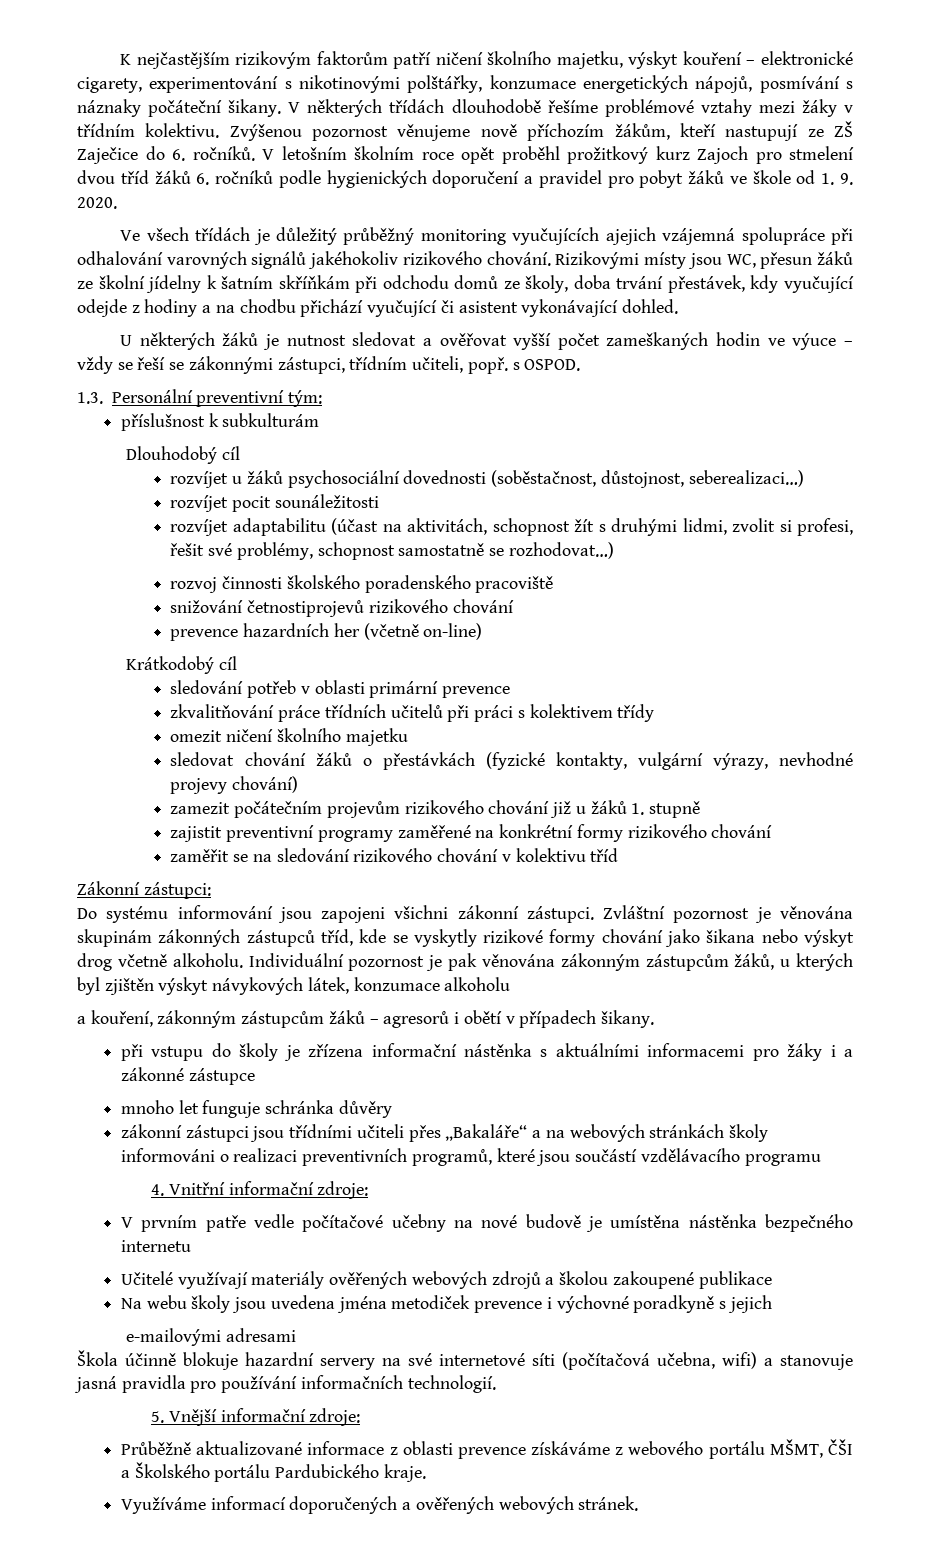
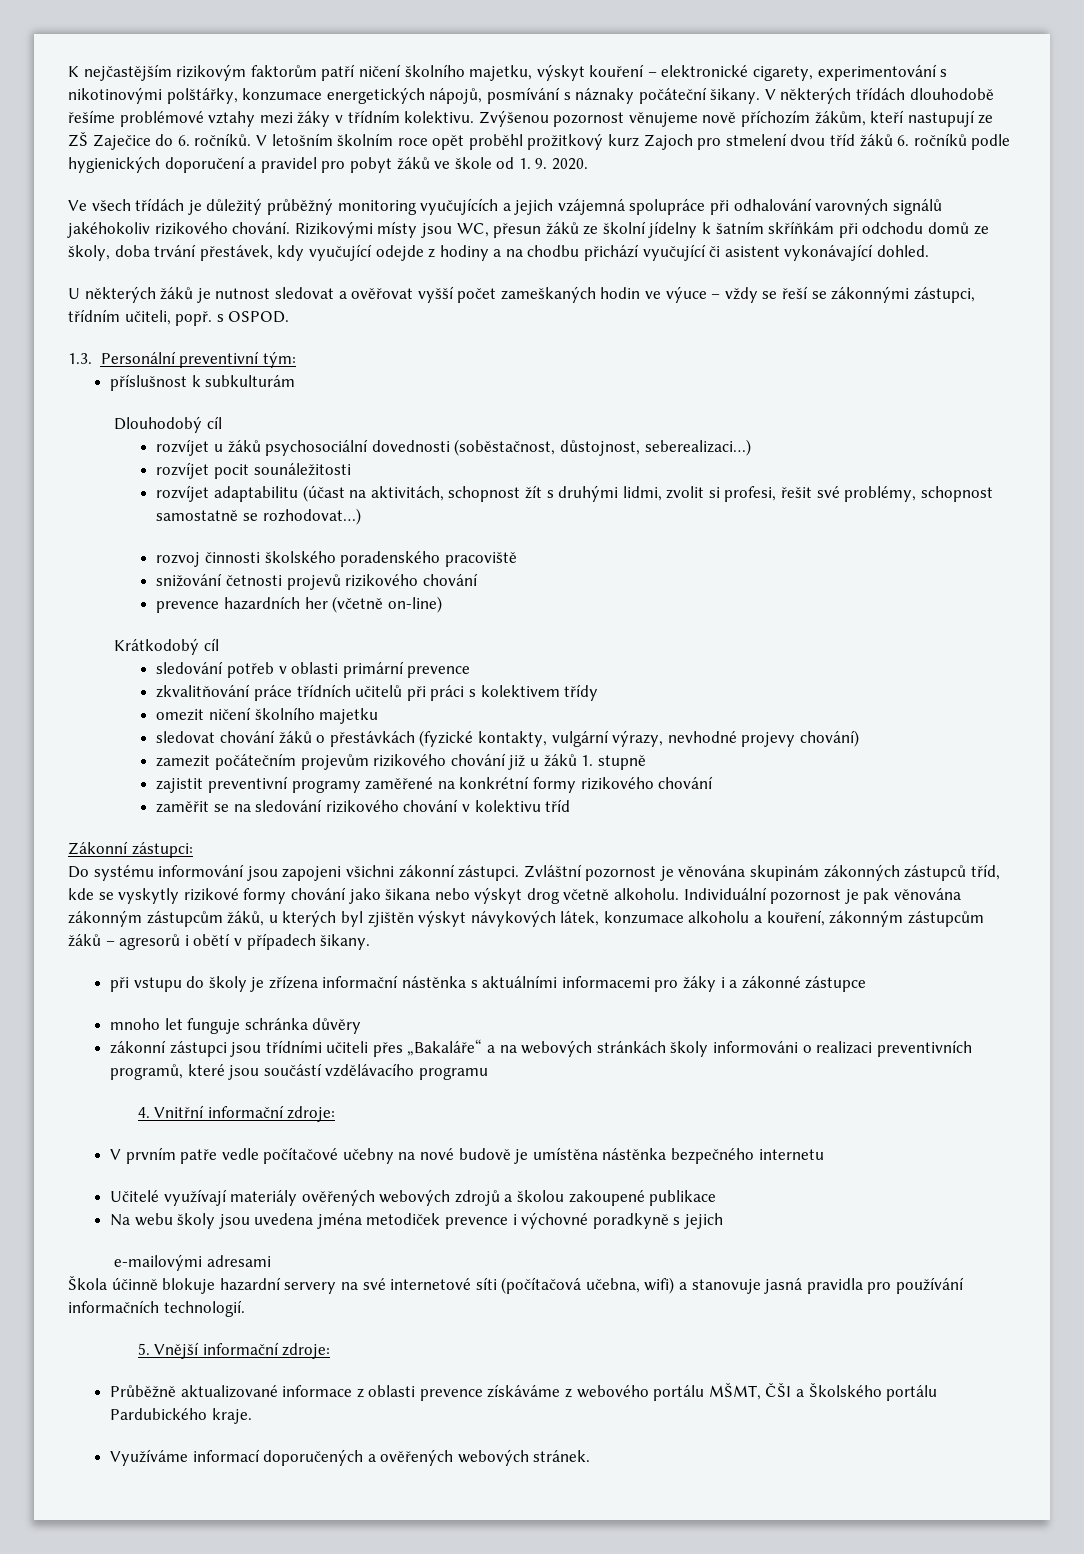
- Ve všech třídách je důležitý průběžný monitoring vyučujících ajejich vzájemná spolupráce při odhalování varovných signálů jakéhokoliv rizikového chování.
+ Ve všech třídách je důležitý průběžný monitoring vyučujících a jejich vzájemná spolupráce při odhalování varovných signálů jakéhokoliv rizikového chování.
- snižování četnostiprojevů rizikového chování
+ snižování četnosti projevů rizikového chování
- Individuální pozornost je pak věnována zákonným zástupcům žáků, u kterých byl zjištěn výskyt návykových látek, konzumace alkoholu
- a kouření, zákonným zástupcům žáků – agresorů i obětí v případech šikany.
+ Individuální pozornost je pak věnována zákonným zástupcům žáků, u kterých byl zjištěn výskyt návykových látek, konzumace alkoholu a kouření, zákonným zástupcům žáků – agresorů i obětí v případech šikany.

